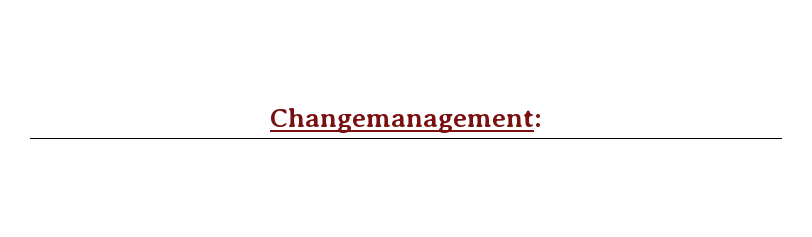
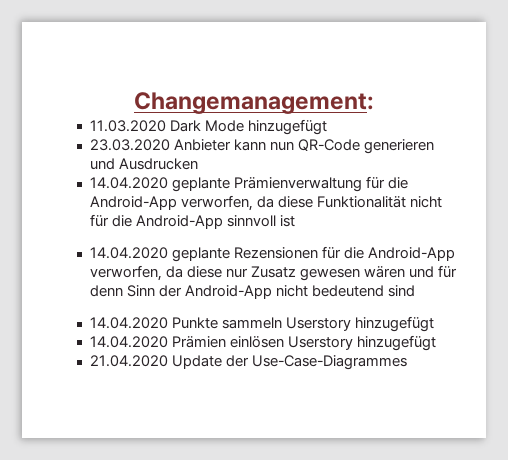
+ 11.03.2020 Dark Mode hinzugefügt
+ 23.03.2020 Anbieter kann nun QR-Code generieren und Ausdrucken
+ 14.04.2020 geplante Prämienverwaltung für die Android-App verworfen, da diese Funktionalität nicht für die Android-App sinnvoll ist
+ 14.04.2020 geplante Rezensionen für die Android-App verworfen, da diese nur Zusatz gewesen wären und für denn Sinn der Android-App nicht bedeutend sind
+ 14.04.2020 Punkte sammeln Userstory hinzugefügt
+ 14.04.2020 Prämien einlösen Userstory hinzugefügt
+ 21.04.2020 Update der Use-Case-Diagrammes

